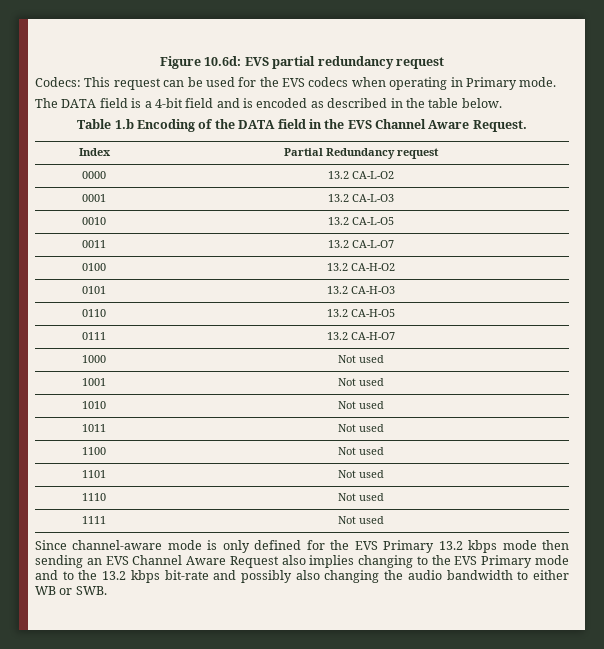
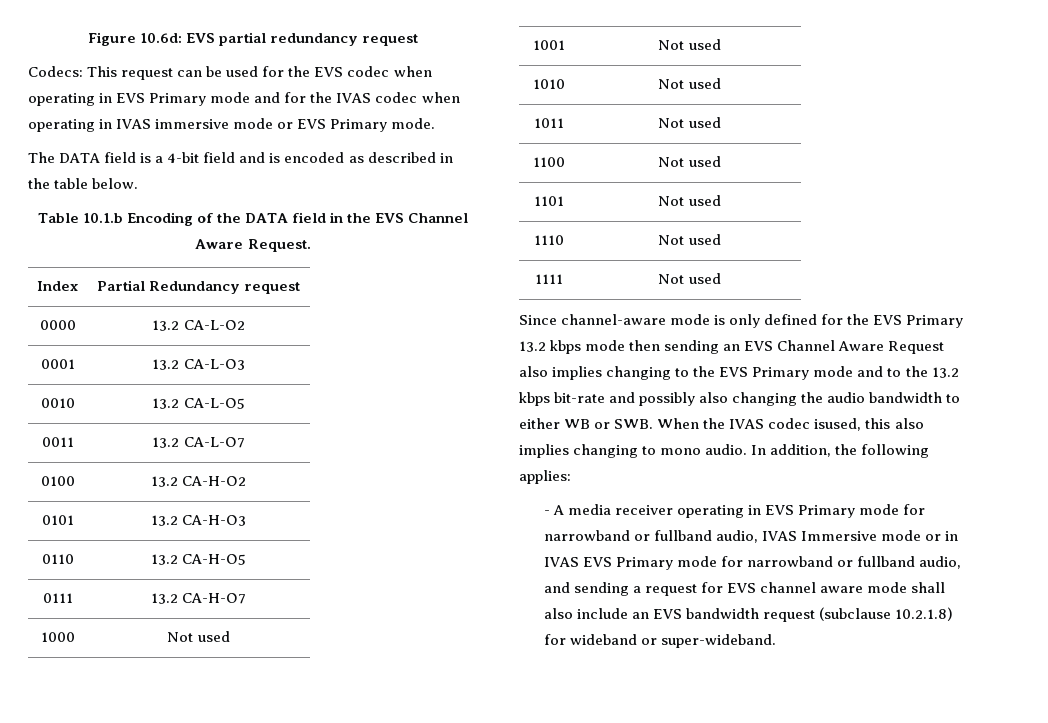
- Codecs: This request can be used for the EVS codecs when operating in Primary mode.
+ Codecs: This request can be used for the EVS codec when operating in EVS Primary mode and for the IVAS codec when operating in IVAS immersive mode or EVS Primary mode.
- Table 1.b Encoding of the DATA field in the EVS Channel Aware Request.
+ Table 10.1.b Encoding of the DATA field in the EVS Channel Aware Request.
- Since channel-aware mode is only defined for the EVS Primary 13.2 kbps mode then sending an EVS Channel Aware Request also implies changing to the EVS Primary mode and to the 13.2 kbps bit-rate and possibly also changing the audio bandwidth to either WB or SWB.
+ Since channel-aware mode is only defined for the EVS Primary 13.2 kbps mode then sending an EVS Channel Aware Request also implies changing to the EVS Primary mode and to the 13.2 kbps bit-rate and possibly also changing the audio bandwidth to either WB or SWB. When the IVAS codec isused, this also implies changing to mono audio. In addition, the following applies:
+ - A media receiver operating in EVS Primary mode for narrowband or fullband audio, IVAS Immersive mode or in IVAS EVS Primary mode for narrowband or fullband audio, and sending a request for EVS channel aware mode shall also include an EVS bandwidth request (subclause 10.2.1.8) for wideband or super-wideband.

